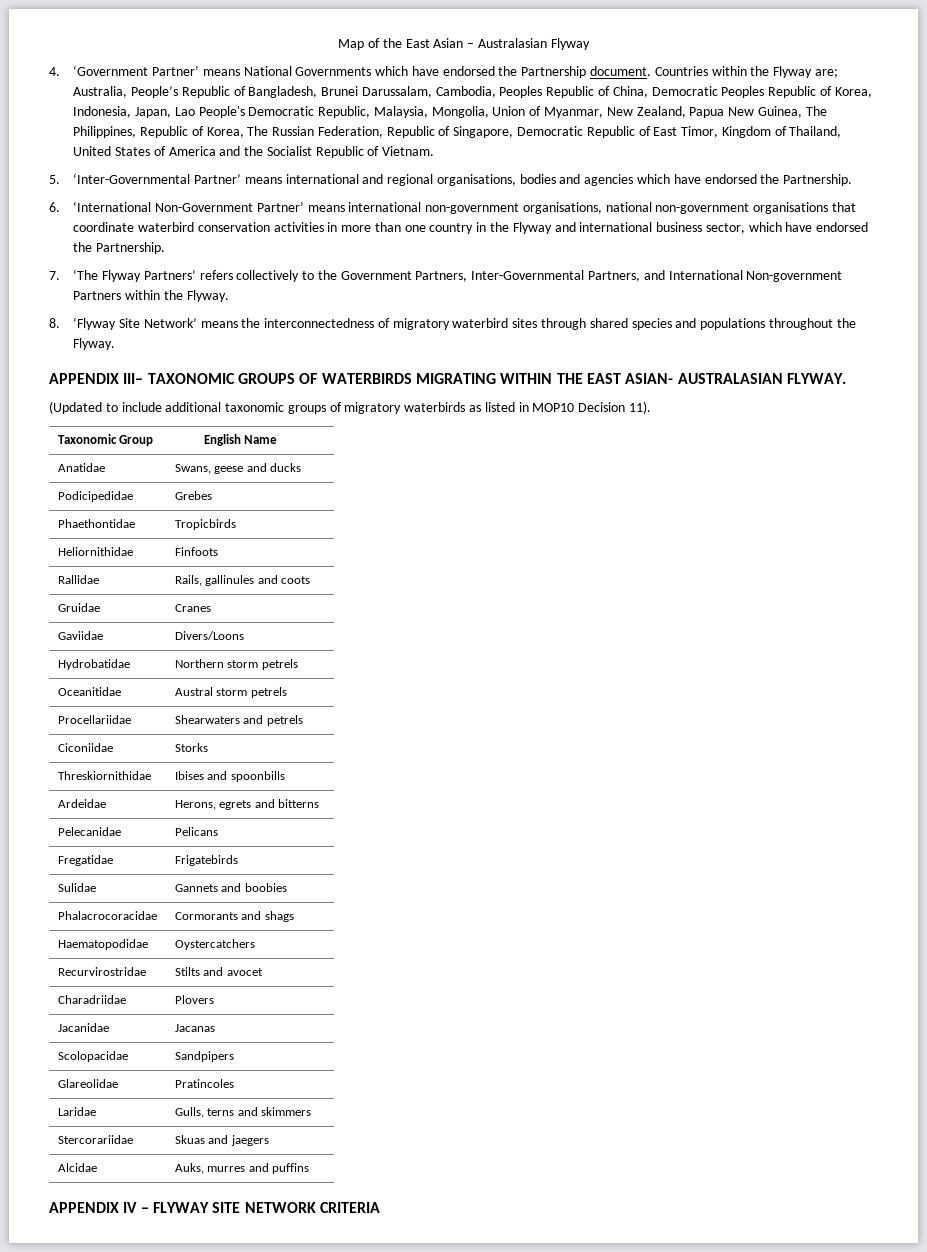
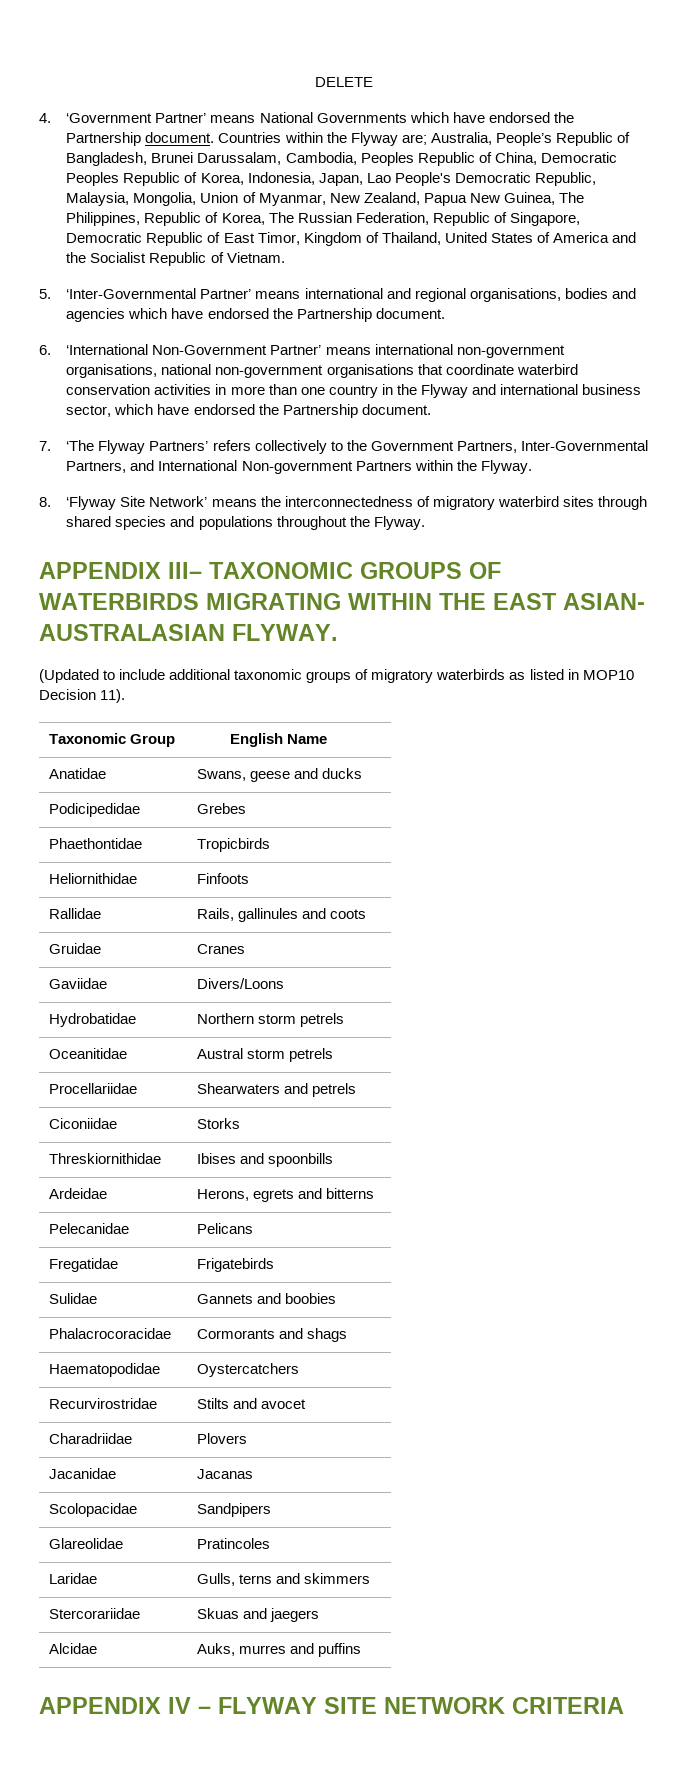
- Map of the East Asian – Australasian Flyway
+ DELETE
- 5. ‘Inter-Governmental Partner’ means international and regional organisations, bodies and agencies which have endorsed the Partnership.
+ 5. ‘Inter-Governmental Partner’ means international and regional organisations, bodies and agencies which have endorsed the Partnership document.
- 6. ‘International Non-Government Partner’ means international non-government organisations, national non-government organisations that coordinate waterbird conservation activities in more than one country in the Flyway and international business sector, which have endorsed the Partnership.
+ 6. ‘International Non-Government Partner’ means international non-government organisations, national non-government organisations that coordinate waterbird conservation activities in more than one country in the Flyway and international business sector, which have endorsed the Partnership document.

